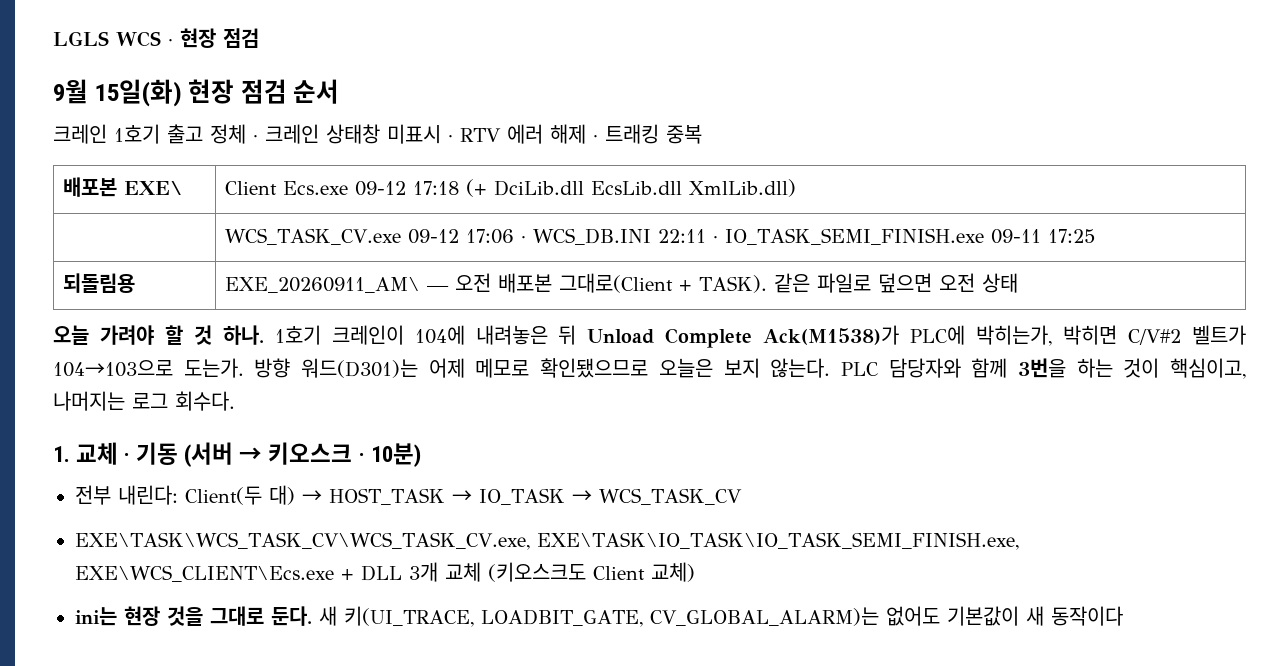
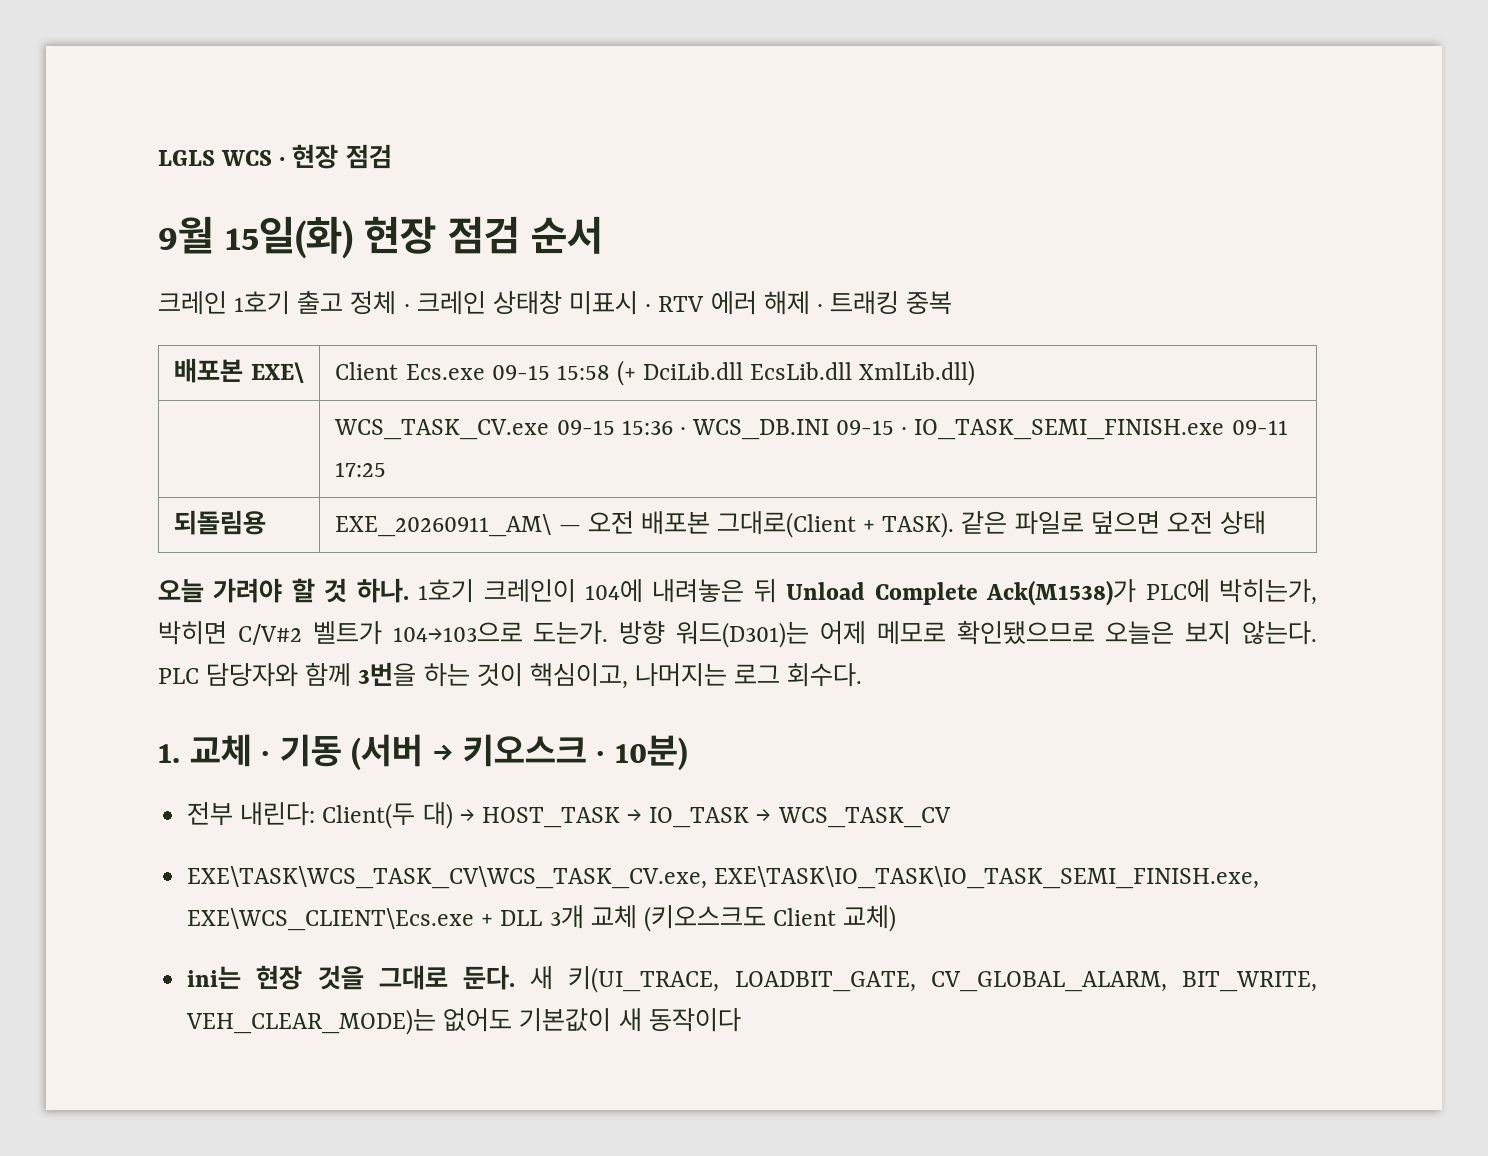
- 배포본 EXE\ | Client Ecs.exe 09-12 17:18 (+ DciLib.dll EcsLib.dll XmlLib.dll)
+ 배포본 EXE\ | Client Ecs.exe 09-15 15:58 (+ DciLib.dll EcsLib.dll XmlLib.dll)
- | WCS_TASK_CV.exe 09-12 17:06 · WCS_DB.INI 22:11 · IO_TASK_SEMI_FINISH.exe 09-11 17:25
+ | WCS_TASK_CV.exe 09-15 15:36 · WCS_DB.INI 09-15 · IO_TASK_SEMI_FINISH.exe 09-11 17:25
- 새 키(UI_TRACE, LOADBIT_GATE, CV_GLOBAL_ALARM)는 없어도 기본값이 새 동작이다
+ 새 키(UI_TRACE, LOADBIT_GATE, CV_GLOBAL_ALARM, BIT_WRITE, VEH_CLEAR_MODE)는 없어도 기본값이 새 동작이다

